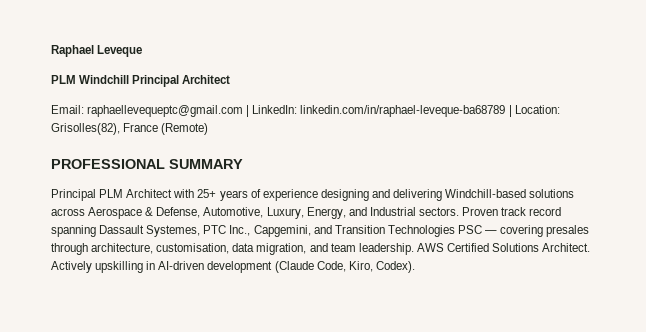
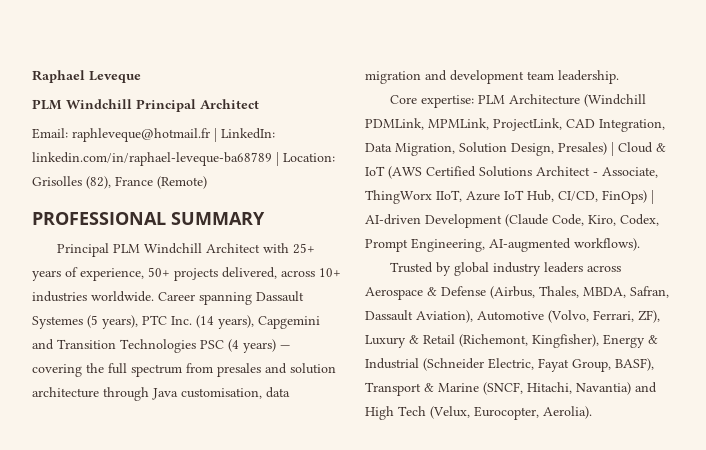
- Email: raphaellevequeptc@gmail.com | LinkedIn: linkedin.com/in/raphael-leveque-ba68789 | Location: Grisolles(82), France (Remote)
+ Email: raphleveque@hotmail.fr | LinkedIn: linkedin.com/in/raphael-leveque-ba68789 | Location: Grisolles (82), France (Remote)
- Principal PLM Architect with 25+ years of experience designing and delivering Windchill-based solutions across Aerospace & Defense, Automotive, Luxury, Energy, and Industrial sectors. Proven track record spanning Dassault Systemes, PTC Inc., Capgemini, and Transition Technologies PSC — covering presales through architecture, customisation, data migration, and team leadership. AWS Certified Solutions Architect. Actively upskilling in AI-driven development (Claude Code, Kiro, Codex).
+ Principal PLM Windchill Architect with 25+ years of experience, 50+ projects delivered, across 10+ industries worldwide. Career spanning Dassault Systemes (5 years), PTC Inc. (14 years), Capgemini and Transition Technologies PSC (4 years) — covering the full spectrum from presales and solution architecture through Java customisation, data migration and development team leadership.
+ Core expertise: PLM Architecture (Windchill PDMLink, MPMLink, ProjectLink, CAD Integration, Data Migration, Solution Design, Presales) | Cloud & IoT (AWS Certified Solutions Architect - Associate, ThingWorx IIoT, Azure IoT Hub, CI/CD, FinOps) | AI-driven Development (Claude Code, Kiro, Codex, Prompt Engineering, AI-augmented workflows).
+ Trusted by global industry leaders across Aerospace & Defense (Airbus, Thales, MBDA, Safran, Dassault Aviation), Automotive (Volvo, Ferrari, ZF), Luxury & Retail (Richemont, Kingfisher), Energy & Industrial (Schneider Electric, Fayat Group, BASF), Transport & Marine (SNCF, Hitachi, Navantia) and High Tech (Velux, Eurocopter, Aerolia).

